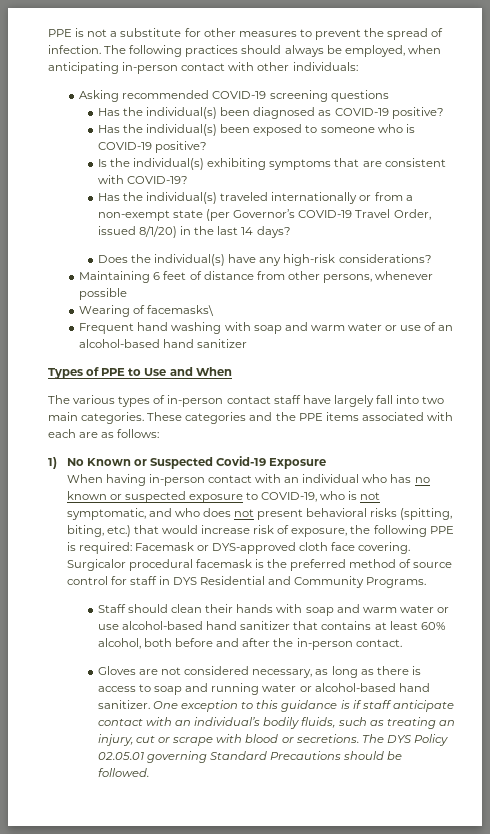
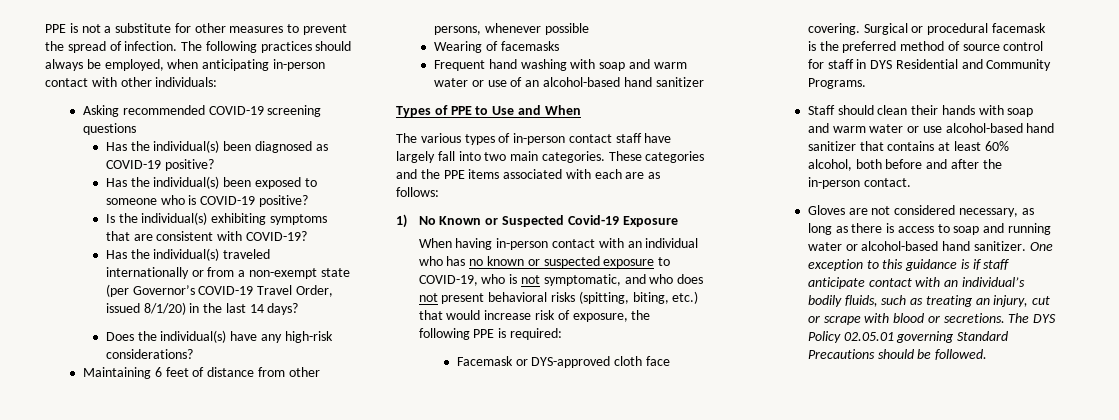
- Wearing of facemasks\
+ Wearing of facemasks
- When having in-person contact with an individual who has no known or suspected exposure to COVID-19, who is not symptomatic, and who does not present behavioral risks (spitting, biting, etc.) that would increase risk of exposure, the following PPE is required: Facemask or DYS-approved cloth face covering.
+ When having in-person contact with an individual who has no known or suspected exposure to COVID-19, who is not symptomatic, and who does not present behavioral risks (spitting, biting, etc.) that would increase risk of exposure, the following PPE is required:
+ Facemask or DYS-approved cloth face covering.
- Surgicalor procedural facemask is the preferred method of source control for staff in DYS Residential and Community Programs.
+ Surgical or procedural facemask is the preferred method of source control for staff in DYS Residential and Community Programs.

